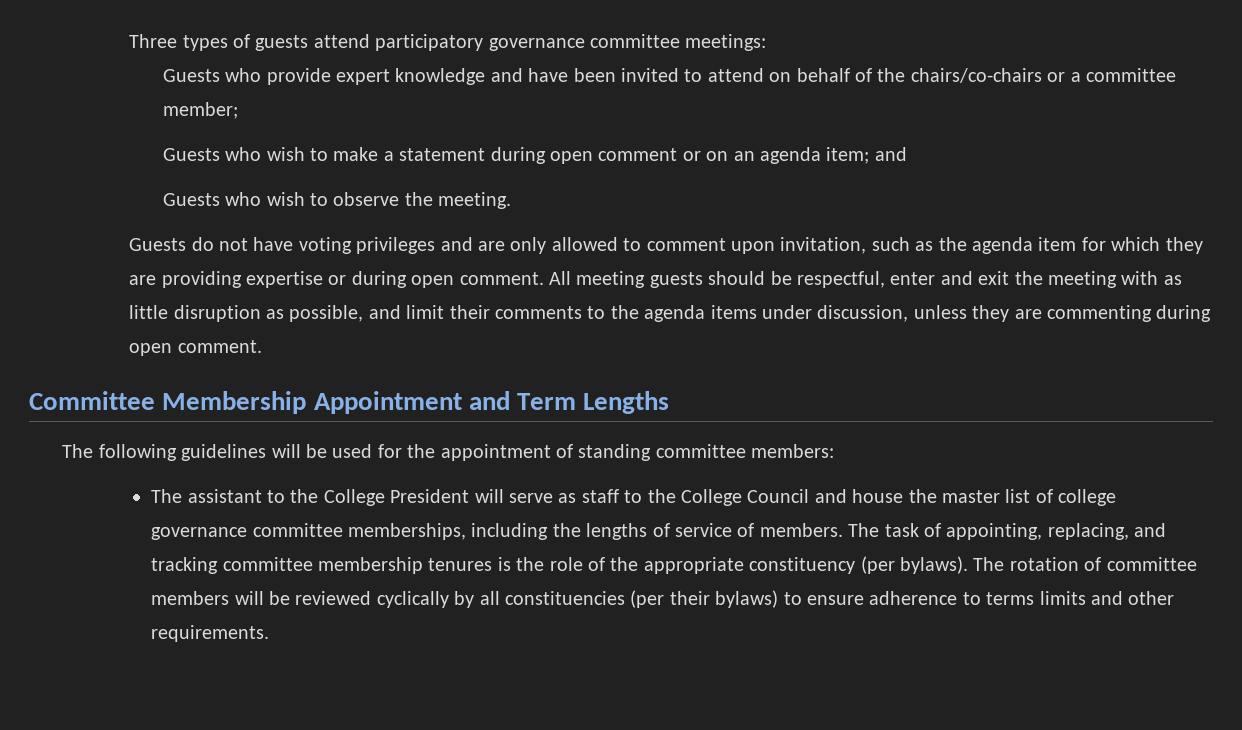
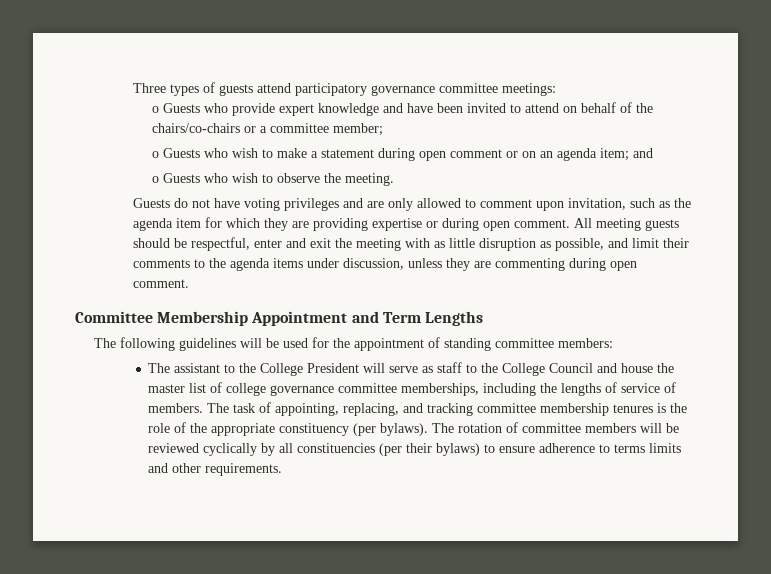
- Guests who provide expert knowledge and have been invited to attend on behalf of the chairs/co-chairs or a committee member;
+ o Guests who provide expert knowledge and have been invited to attend on behalf of the chairs/co-chairs or a committee member;
- Guests who wish to make a statement during open comment or on an agenda item; and
+ o Guests who wish to make a statement during open comment or on an agenda item; and
- Guests who wish to observe the meeting.
+ o Guests who wish to observe the meeting.

